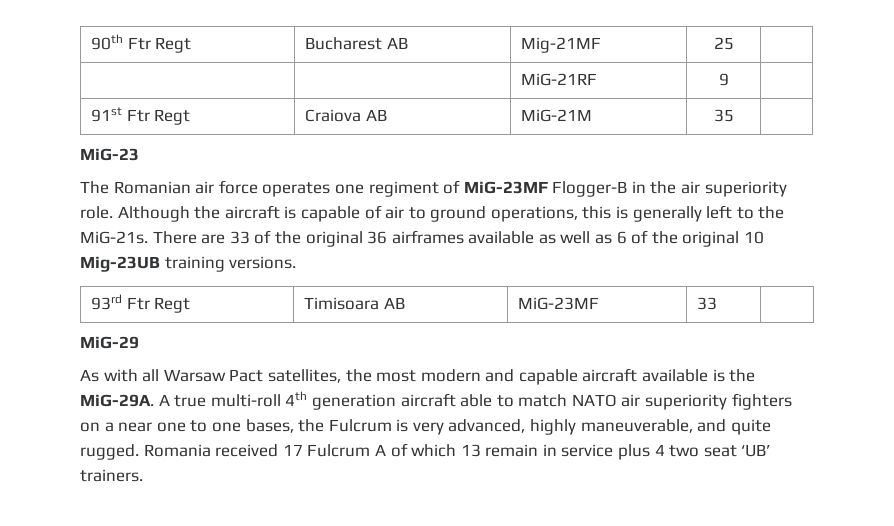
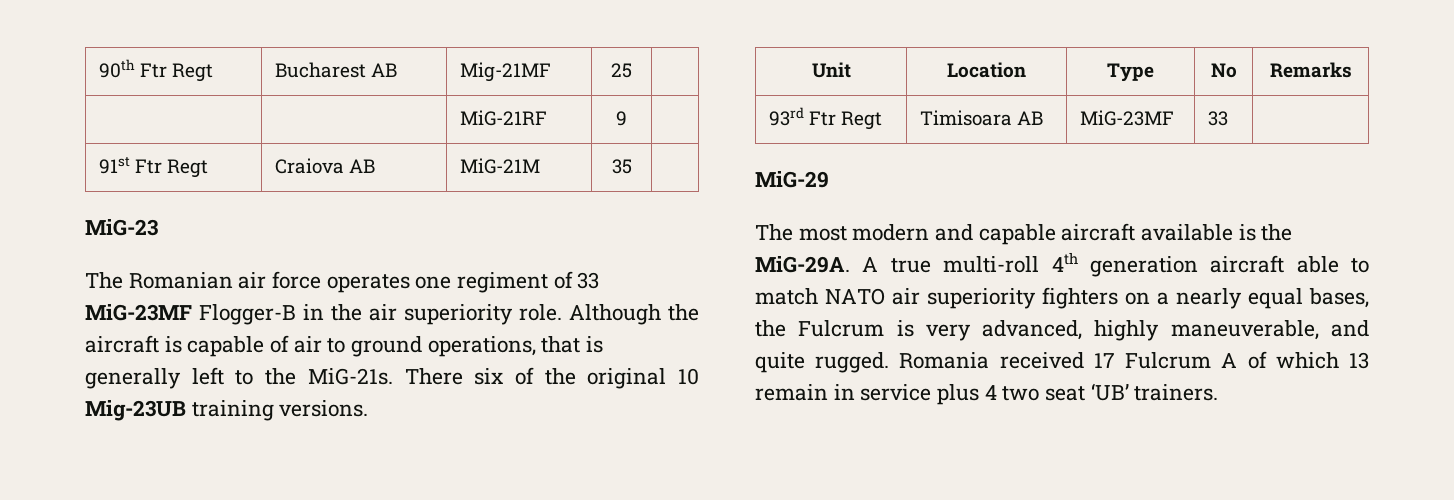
- The Romanian air force operates one regiment of MiG-23MF Flogger-B in the air superiority role.
+ The Romanian air force operates one regiment of 33 MiG-23MF Flogger-B in the air superiority role.
- Although the aircraft is capable of air to ground operations, this is generally left to the MiG-21s.
+ Although the aircraft is capable of air to ground operations, that is generally left to the MiG-21s.
- There are 33 of the original 36 airframes available as well as 6 of the original 10 Mig-23UB training versions.
+ There six of the original 10 Mig-23UB training versions.
+ Unit | Location | Type | No | Remarks
- As with all Warsaw Pact satellites, the most modern and capable aircraft available is the MiG-29A.
+ The most modern and capable aircraft available is the MiG-29A.
- A true multi-roll 4th generation aircraft able to match NATO air superiority fighters on a near one to one bases, the Fulcrum is very advanced, highly maneuverable, and quite rugged.
+ A true multi-roll 4th generation aircraft able to match NATO air superiority fighters on a nearly equal bases, the Fulcrum is very advanced, highly maneuverable, and quite rugged.

